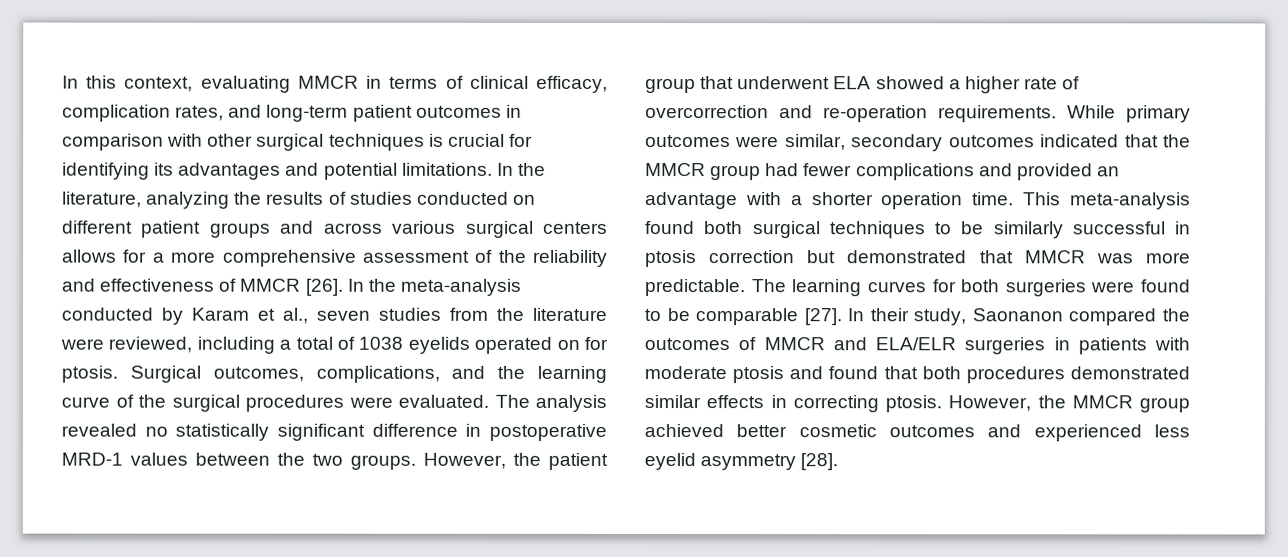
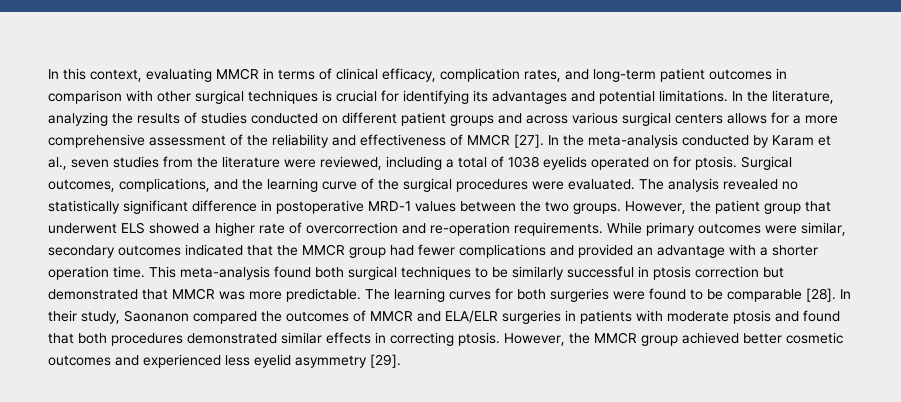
- In the literature, analyzing the results of studies conducted on different patient groups and across various surgical centers allows for a more comprehensive assessment of the reliability and effectiveness of MMCR [26].
+ In the literature, analyzing the results of studies conducted on different patient groups and across various surgical centers allows for a more comprehensive assessment of the reliability and effectiveness of MMCR [27].
- However, the patient group that underwent ELA showed a higher rate of overcorrection and re-operation requirements.
+ However, the patient group that underwent ELS showed a higher rate of overcorrection and re-operation requirements.
- The learning curves for both surgeries were found to be comparable [27].
+ The learning curves for both surgeries were found to be comparable [28].
- However, the MMCR group achieved better cosmetic outcomes and experienced less eyelid asymmetry [28].
+ However, the MMCR group achieved better cosmetic outcomes and experienced less eyelid asymmetry [29].

